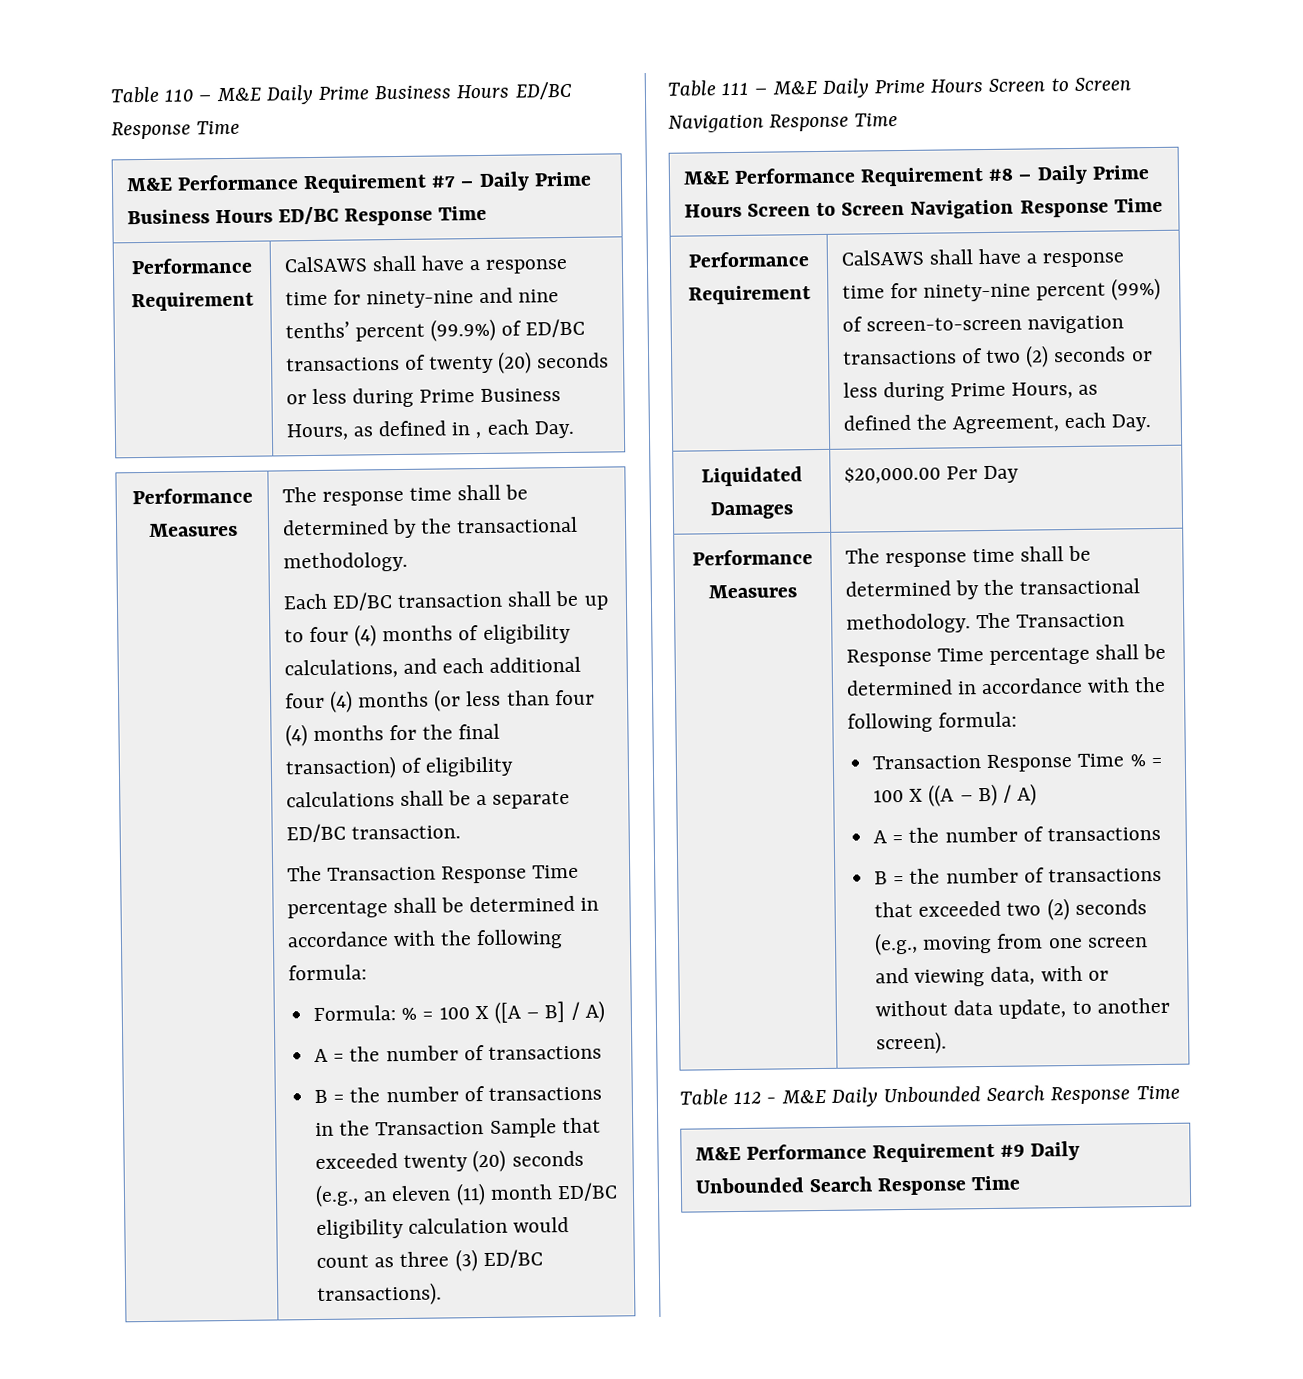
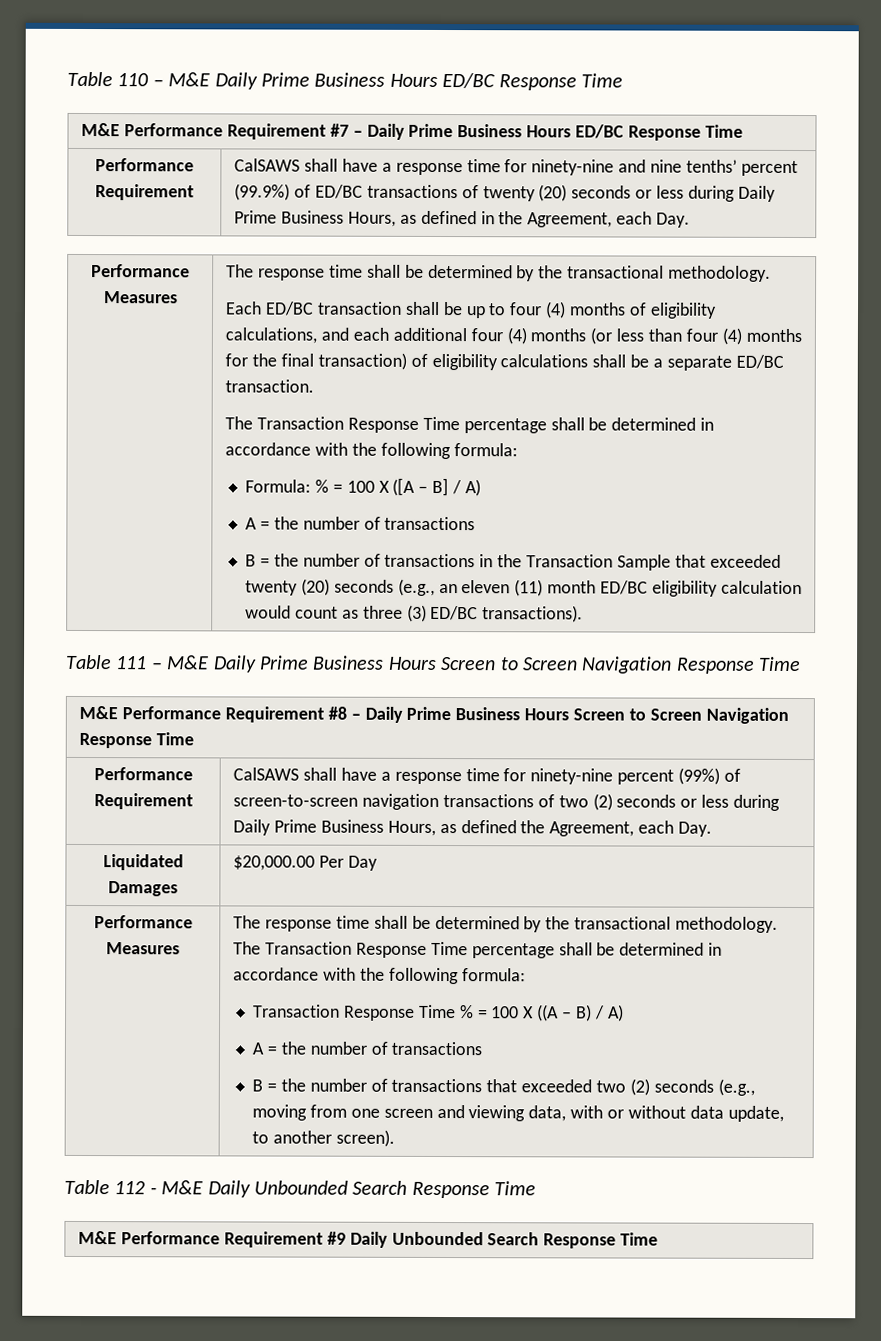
- Performance Requirement | CalSAWS shall have a response time for ninety-nine and nine tenths’ percent (99.9%) of ED/BC transactions of twenty (20) seconds or less during Prime Business Hours, as defined in , each Day.
+ Performance Requirement | CalSAWS shall have a response time for ninety-nine and nine tenths’ percent (99.9%) of ED/BC transactions of twenty (20) seconds or less during Daily Prime Business Hours, as defined in the Agreement, each Day.
- Table 111 – M&E Daily Prime Hours Screen to Screen Navigation Response Time
+ Table 111 – M&E Daily Prime Business Hours Screen to Screen Navigation Response Time
- M&E Performance Requirement #8 – Daily Prime Hours Screen to Screen Navigation Response Time
+ M&E Performance Requirement #8 – Daily Prime Business Hours Screen to Screen Navigation Response Time
- Performance Requirement | CalSAWS shall have a response time for ninety-nine percent (99%) of screen-to-screen navigation transactions of two (2) seconds or less during Prime Hours, as defined the Agreement, each Day.
+ Performance Requirement | CalSAWS shall have a response time for ninety-nine percent (99%) of screen-to-screen navigation transactions of two (2) seconds or less during Daily Prime Business Hours, as defined the Agreement, each Day.

